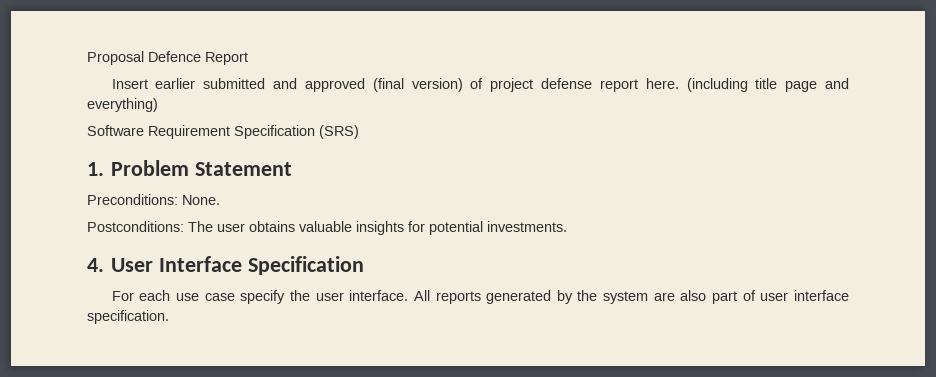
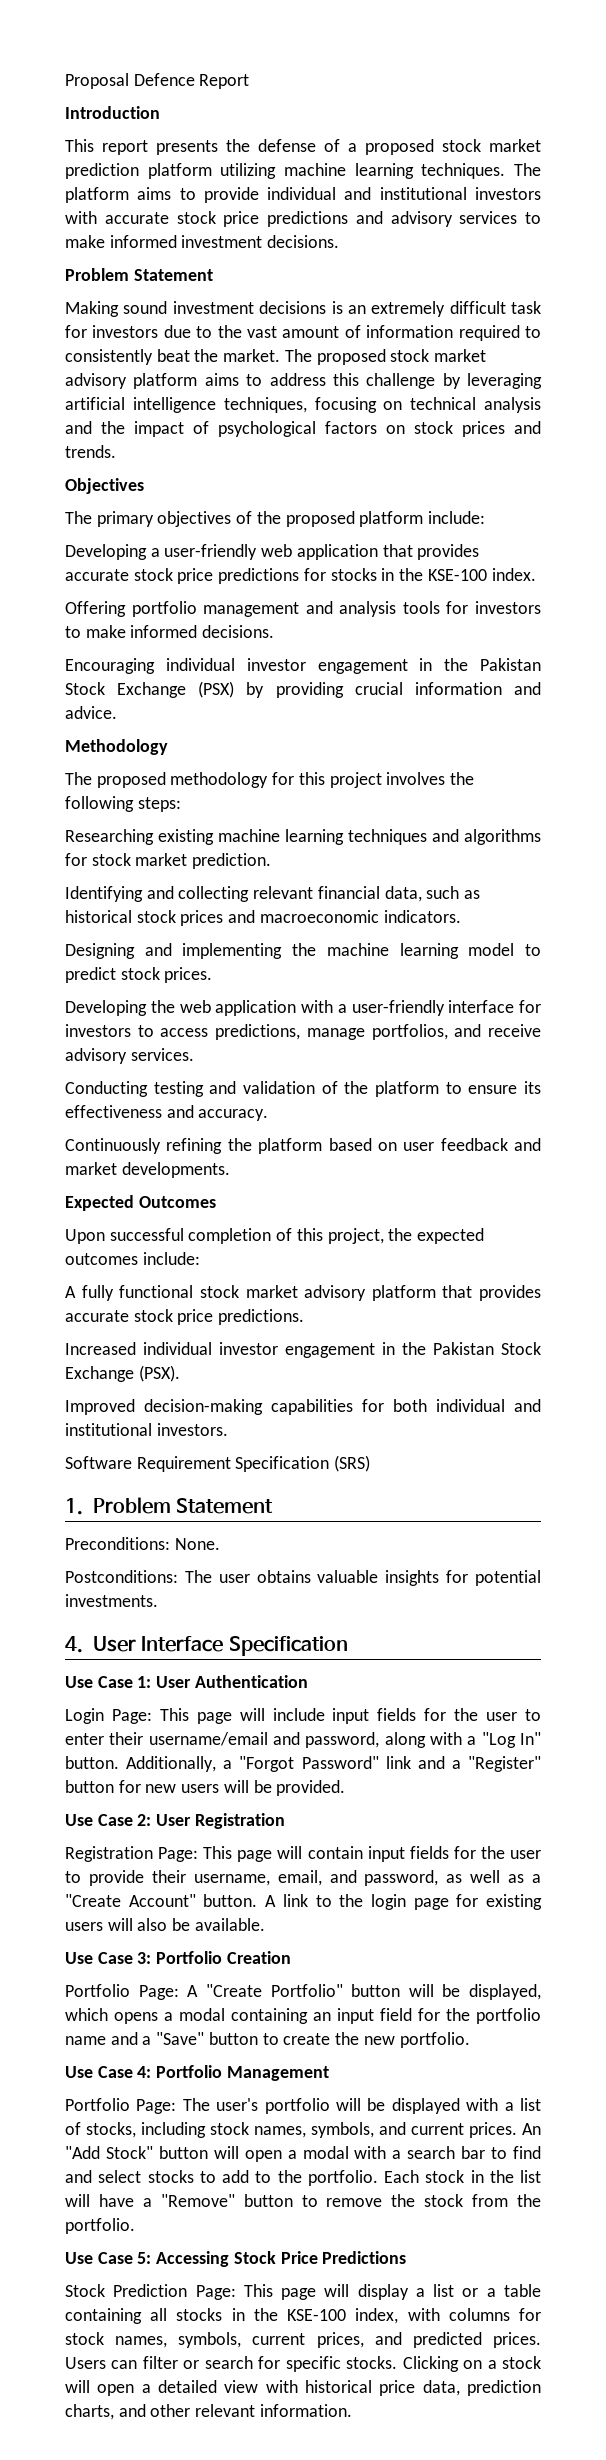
- Insert earlier submitted and approved (final version) of project defense report here. (including title page and everything)
+ Introduction
+ This report presents the defense of a proposed stock market prediction platform utilizing machine learning techniques. The platform aims to provide individual and institutional investors with accurate stock price predictions and advisory services to make informed investment decisions.
+ Problem Statement
+ Making sound investment decisions is an extremely difficult task for investors due to the vast amount of information required to consistently beat the market. The proposed stock market advisory platform aims to address this challenge by leveraging artificial intelligence techniques, focusing on technical analysis and the impact of psychological factors on stock prices and trends.
+ Objectives
+ The primary objectives of the proposed platform include:
+ Developing a user-friendly web application that provides accurate stock price predictions for stocks in the KSE-100 index.
+ Offering portfolio management and analysis tools for investors to make informed decisions.
+ Encouraging individual investor engagement in the Pakistan Stock Exchange (PSX) by providing crucial information and advice.
+ Methodology
+ The proposed methodology for this project involves the following steps:
+ Researching existing machine learning techniques and algorithms for stock market prediction.
+ Identifying and collecting relevant financial data, such as historical stock prices and macroeconomic indicators.
+ Designing and implementing the machine learning model to predict stock prices.
+ Developing the web application with a user-friendly interface for investors to access predictions, manage portfolios, and receive advisory services.
+ Conducting testing and validation of the platform to ensure its effectiveness and accuracy.
+ Continuously refining the platform based on user feedback and market developments.
+ Expected Outcomes
+ Upon successful completion of this project, the expected outcomes include:
+ A fully functional stock market advisory platform that provides accurate stock price predictions.
+ Increased individual investor engagement in the Pakistan Stock Exchange (PSX).
+ Improved decision-making capabilities for both individual and institutional investors.
- For each use case specify the user interface. All reports generated by the system are also part of user interface specification.
+ Use Case 1: User Authentication
+ Login Page: This page will include input fields for the user to enter their username/email and password, along with a "Log In" button. Additionally, a "Forgot Password" link and a "Register" button for new users will be provided.
+ Use Case 2: User Registration
+ Registration Page: This page will contain input fields for the user to provide their username, email, and password, as well as a "Create Account" button. A link to the login page for existing users will also be available.
+ Use Case 3: Portfolio Creation
+ Portfolio Page: A "Create Portfolio" button will be displayed, which opens a modal containing an input field for the portfolio name and a "Save" button to create the new portfolio.
+ Use Case 4: Portfolio Management
+ Portfolio Page: The user's portfolio will be displayed with a list of stocks, including stock names, symbols, and current prices. An "Add Stock" button will open a modal with a search bar to find and select stocks to add to the portfolio. Each stock in the list will have a "Remove" button to remove the stock from the portfolio.
+ Use Case 5: Accessing Stock Price Predictions
+ Stock Prediction Page: This page will display a list or a table containing all stocks in the KSE-100 index, with columns for stock names, symbols, current prices, and predicted prices. Users can filter or search for specific stocks. Clicking on a stock will open a detailed view with historical price data, prediction charts, and other relevant information.

